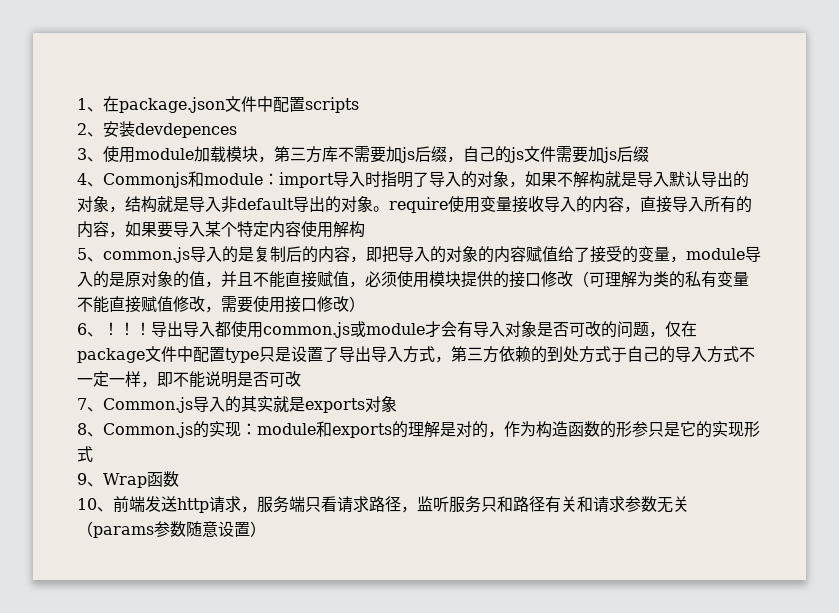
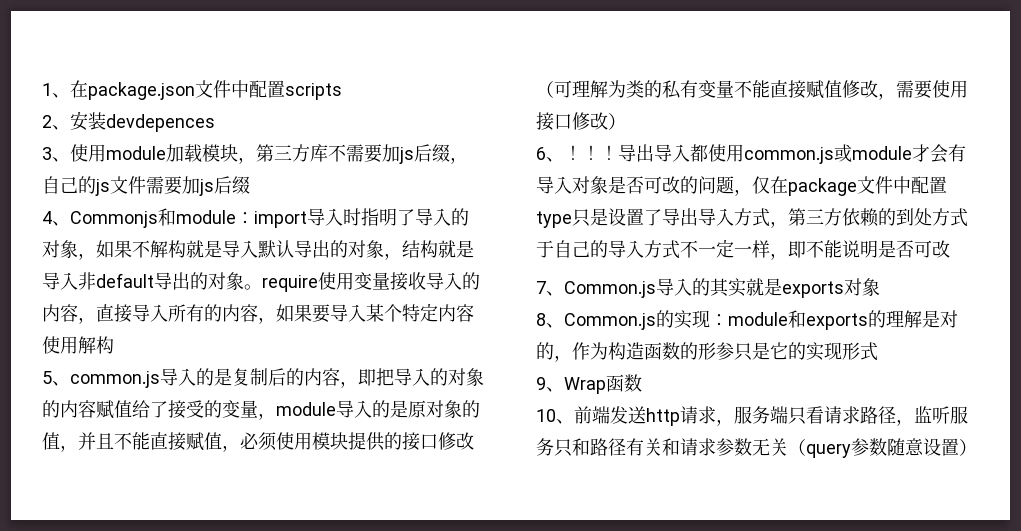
- 10、前端发送http请求，服务端只看请求路径，监听服务只和路径有关和请求参数无关（params参数随意设置）
+ 10、前端发送http请求，服务端只看请求路径，监听服务只和路径有关和请求参数无关（query参数随意设置）

